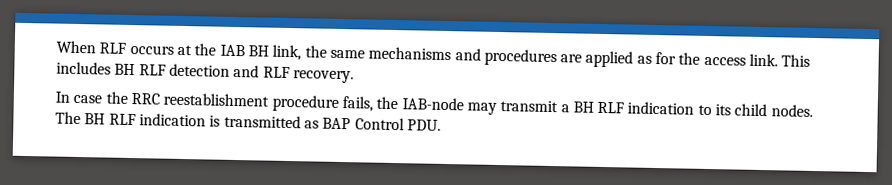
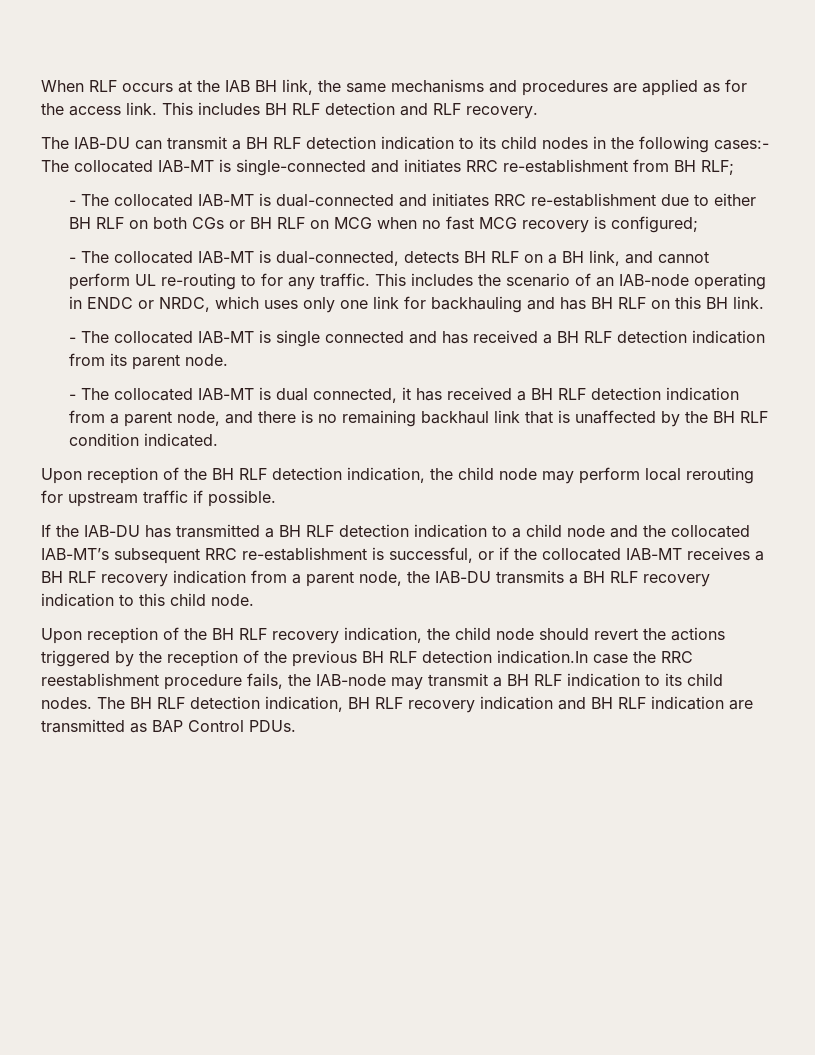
- In case the RRC reestablishment procedure fails, the IAB-node may transmit a BH RLF indication to its child nodes.
+ The IAB-DU can transmit a BH RLF detection indication to its child nodes in the following cases:- The collocated IAB-MT is single-connected and initiates RRC re-establishment from BH RLF;
+ - The collocated IAB-MT is dual-connected and initiates RRC re-establishment due to either BH RLF on both CGs or BH RLF on MCG when no fast MCG recovery is configured;
+ - The collocated IAB-MT is dual-connected, detects BH RLF on a BH link, and cannot perform UL re-routing to for any traffic. This includes the scenario of an IAB-node operating in ENDC or NRDC, which uses only one link for backhauling and has BH RLF on this BH link.
+ - The collocated IAB-MT is single connected and has received a BH RLF detection indication from its parent node.
+ - The collocated IAB-MT is dual connected, it has received a BH RLF detection indication from a parent node, and there is no remaining backhaul link that is unaffected by the BH RLF condition indicated.
+ Upon reception of the BH RLF detection indication, the child node may perform local rerouting for upstream traffic if possible.
+ If the IAB-DU has transmitted a BH RLF detection indication to a child node and the collocated IAB-MT’s subsequent RRC re-establishment is successful, or if the collocated IAB-MT receives a BH RLF recovery indication from a parent node, the IAB-DU transmits a BH RLF recovery indication to this child node.
+ Upon reception of the BH RLF recovery indication, the child node should revert the actions triggered by the reception of the previous BH RLF detection indication.In case the RRC reestablishment procedure fails, the IAB-node may transmit a BH RLF indication to its child nodes.
- The BH RLF indication is transmitted as BAP Control PDU.
+ The BH RLF detection indication, BH RLF recovery indication and BH RLF indication are transmitted as BAP Control PDUs.

